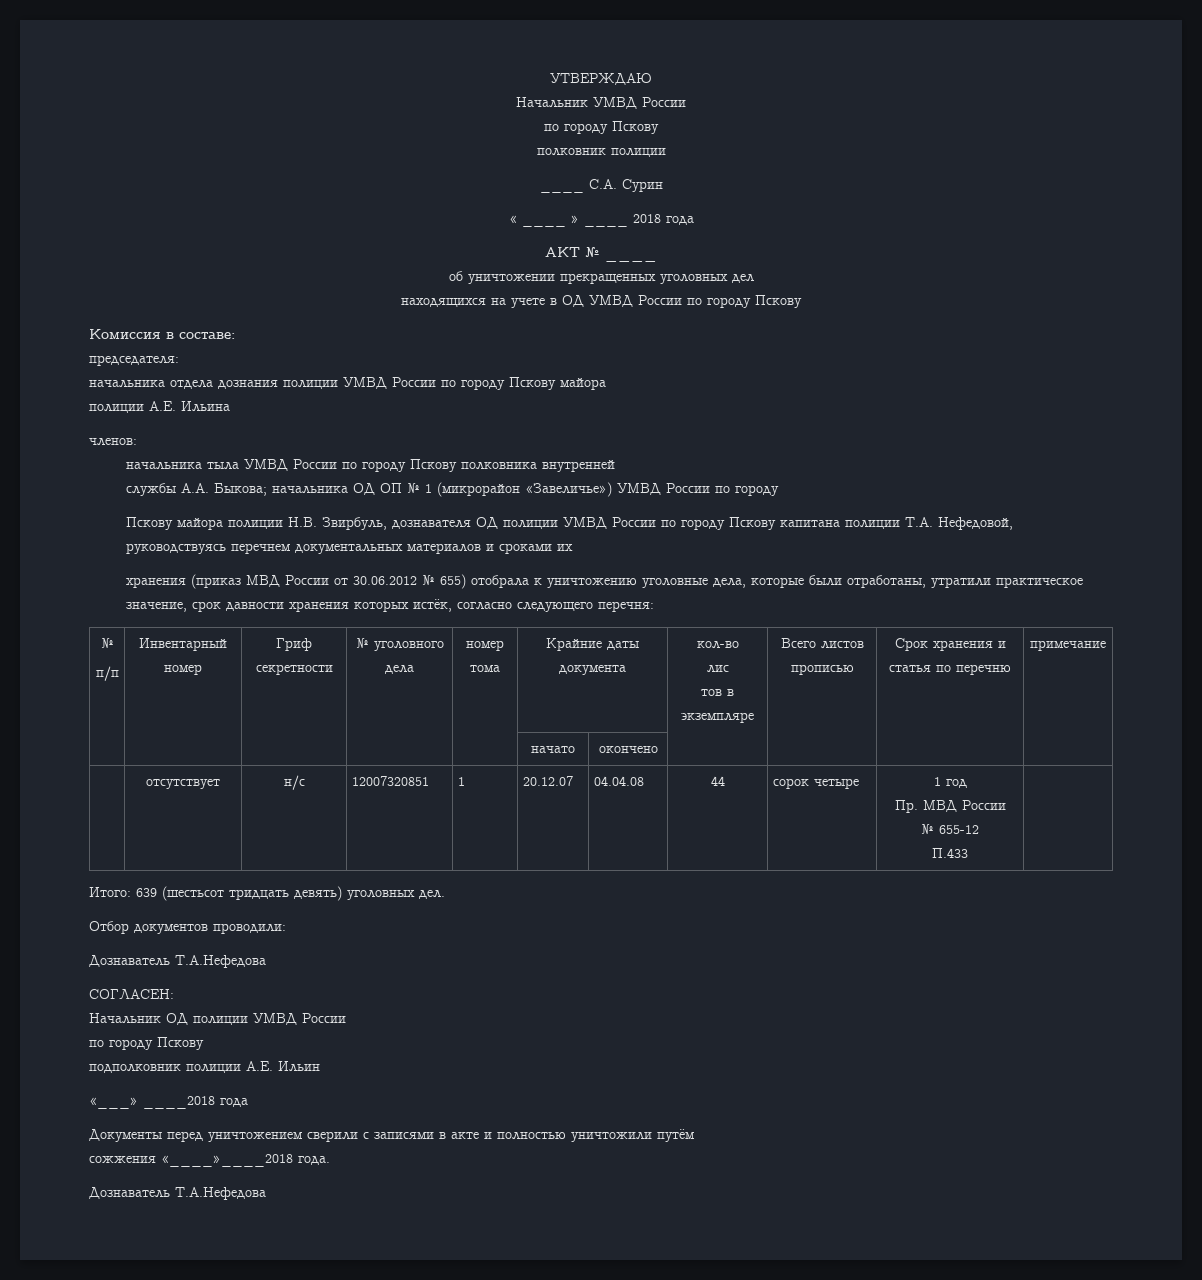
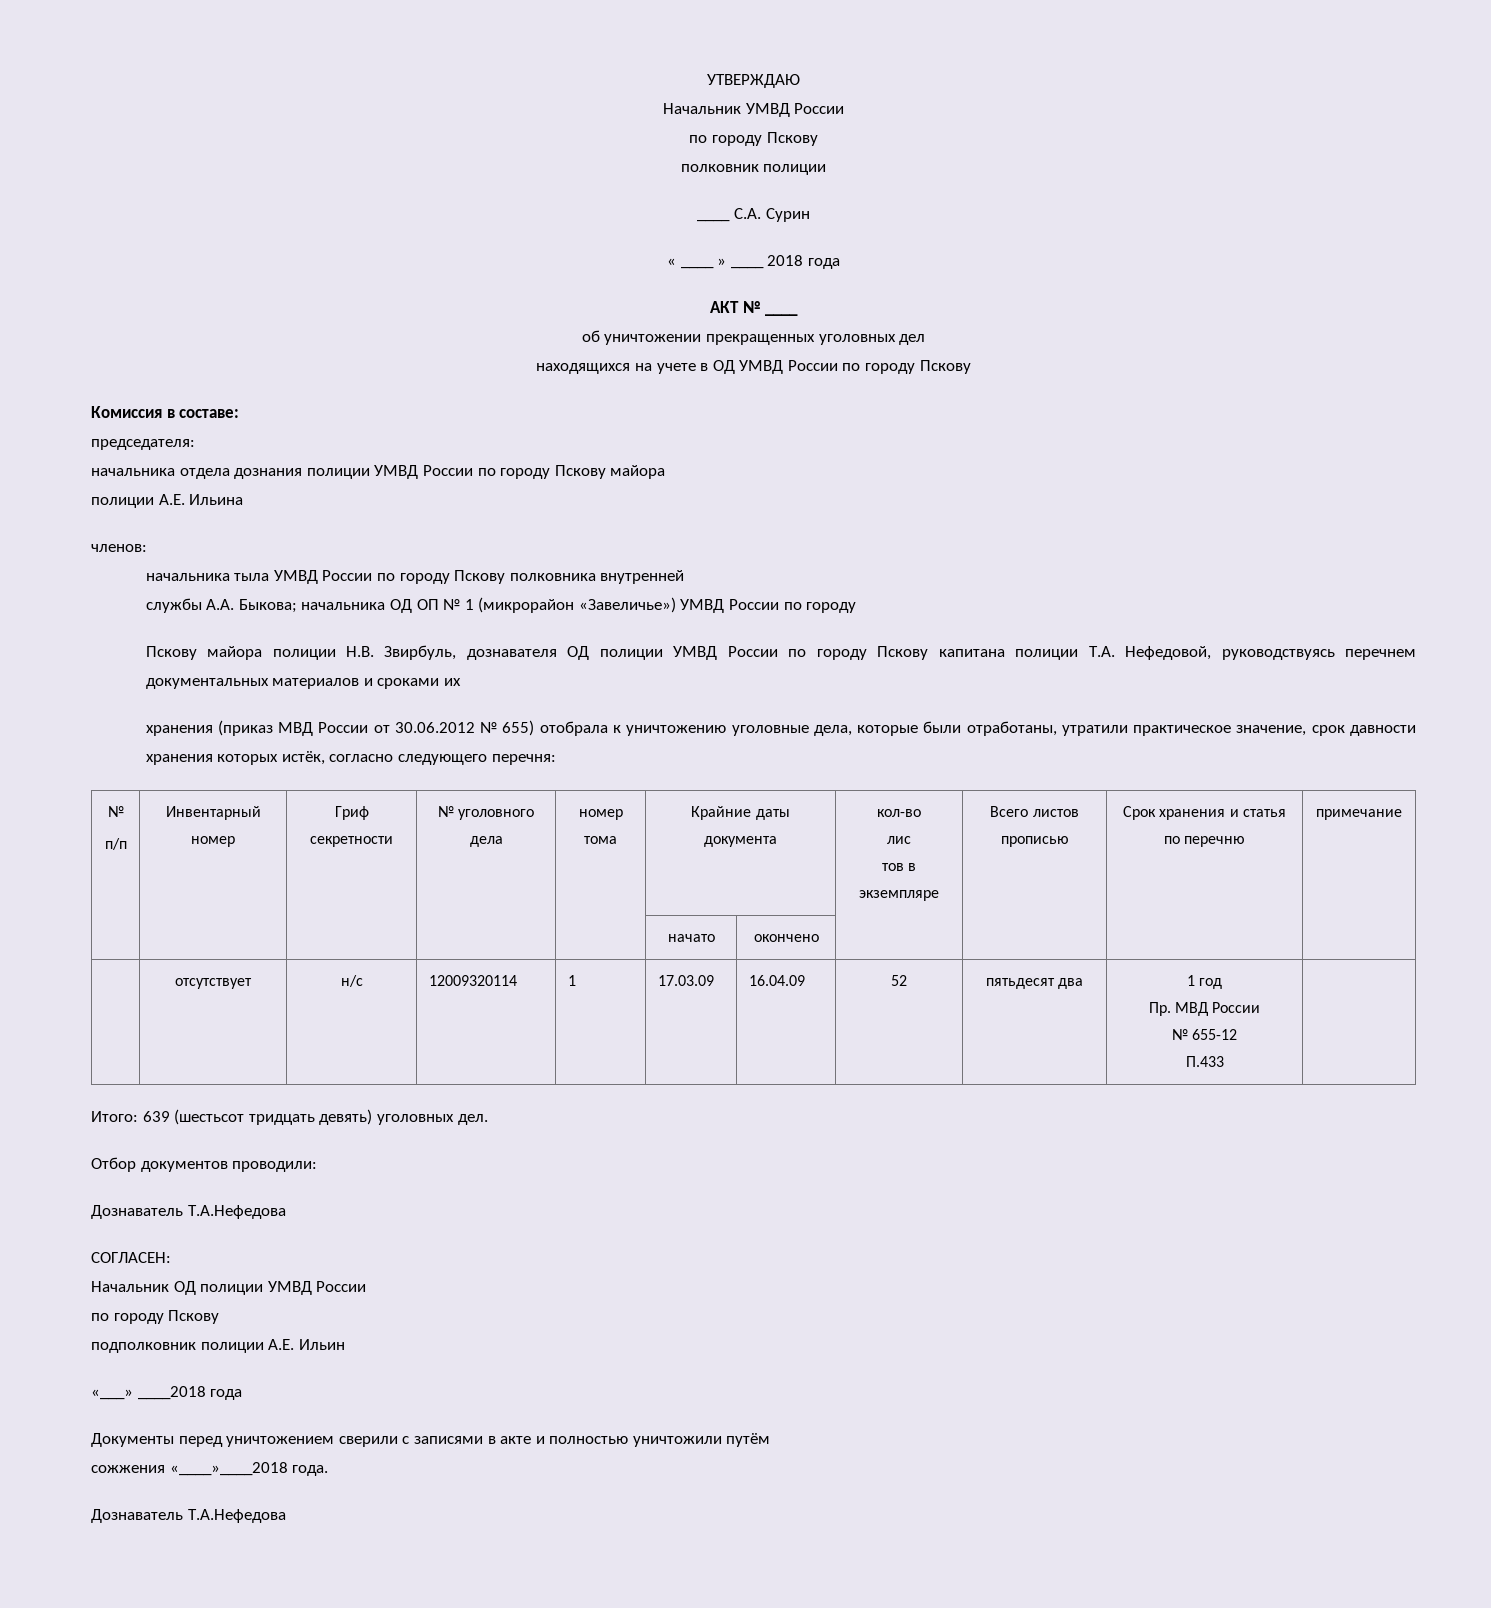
- | отсутствует | н/с | 12007320851 | 1 | 20.12.07 | 04.04.08 | 44 | сорок четыре | 1 год
+ | отсутствует | н/с | 12009320114 | 1 | 17.03.09 | 16.04.09 | 52 | пятьдесят два | 1 год

